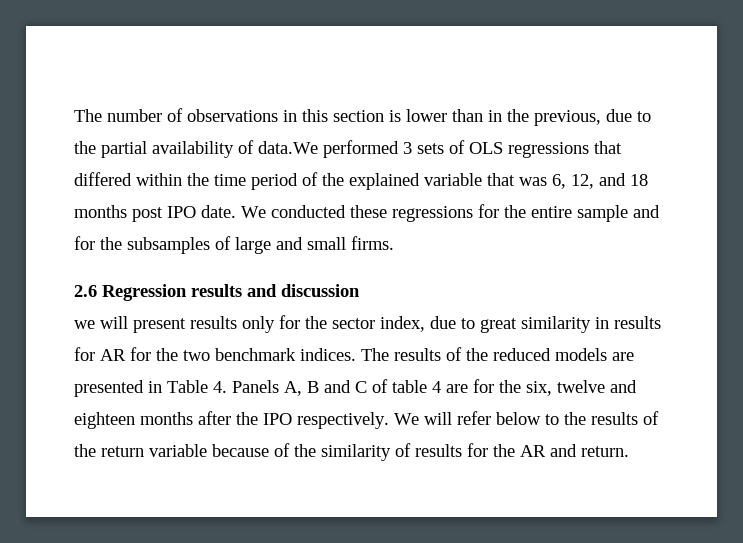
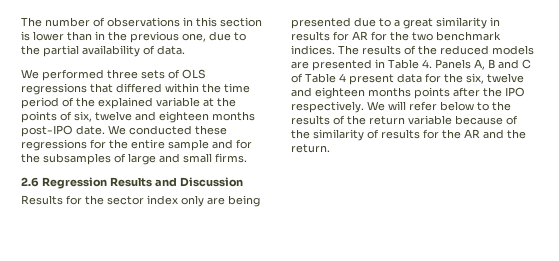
- The number of observations in this section is lower than in the previous, due to the partial availability of data.We performed 3 sets of OLS regressions that differed within the time period of the explained variable that was 6, 12, and 18 months post IPO date.
+ The number of observations in this section is lower than in the previous one, due to the partial availability of data.
+ We performed three sets of OLS regressions that differed within the time period of the explained variable at the points of six, twelve and eighteen months post-IPO date.
- 2.6 Regression results and discussion
- we will present results only for the sector index, due to great similarity in results for AR for the two benchmark indices.
+ 2.6 Regression Results and Discussion
+ Results for the sector index only are being presented due to a great similarity in results for AR for the two benchmark indices.
- The results of the reduced models are presented in Table 4. Panels A, B and C of table 4 are for the six, twelve and eighteen months after the IPO respectively.
+ The results of the reduced models are presented in Table 4. Panels A, B and C of Table 4 present data for the six, twelve and eighteen months points after the IPO respectively.
- We will refer below to the results of the return variable because of the similarity of results for the AR and return.
+ We will refer below to the results of the return variable because of the similarity of results for the AR and the return.

